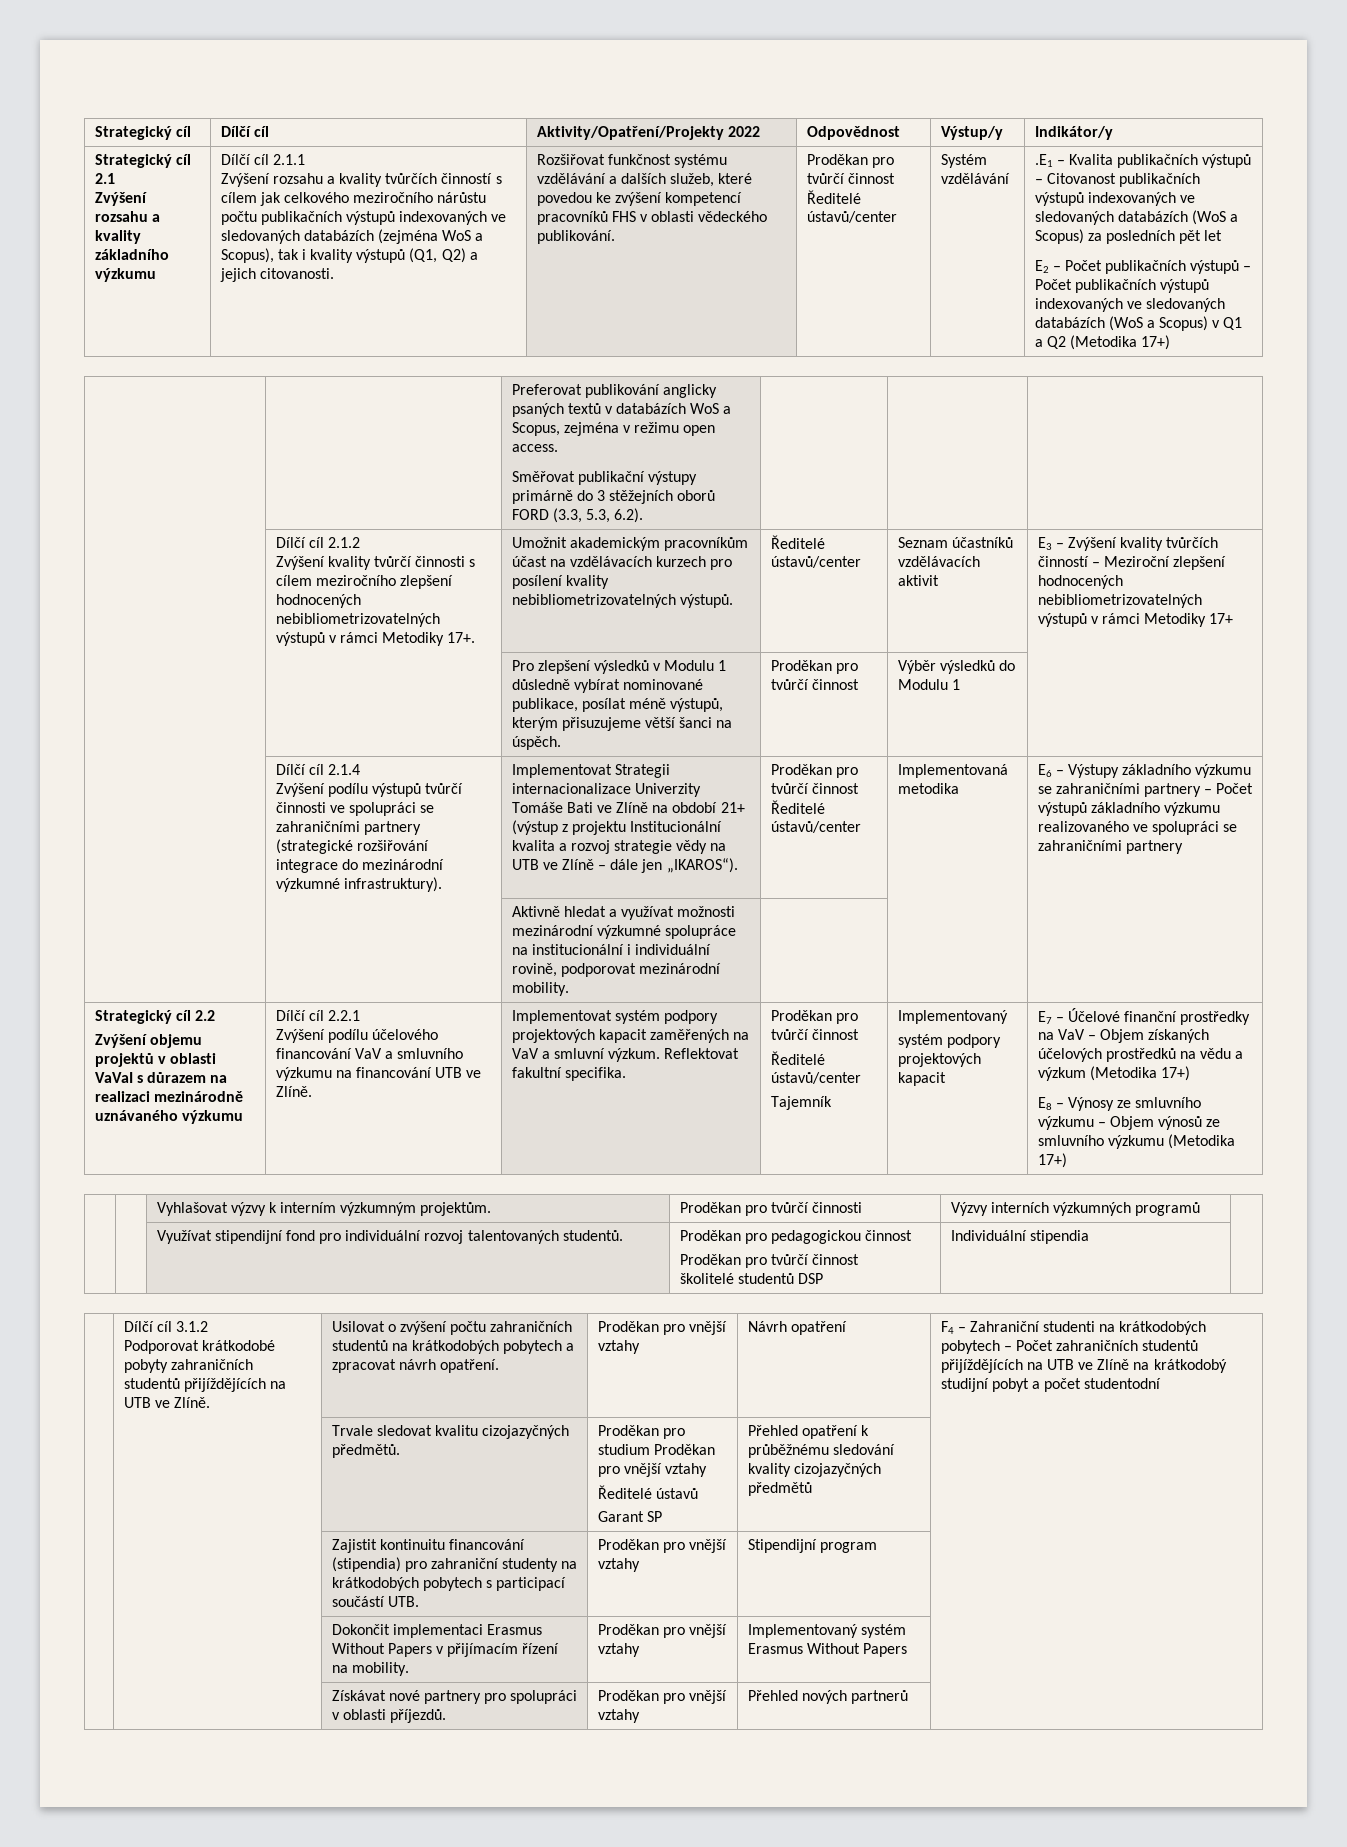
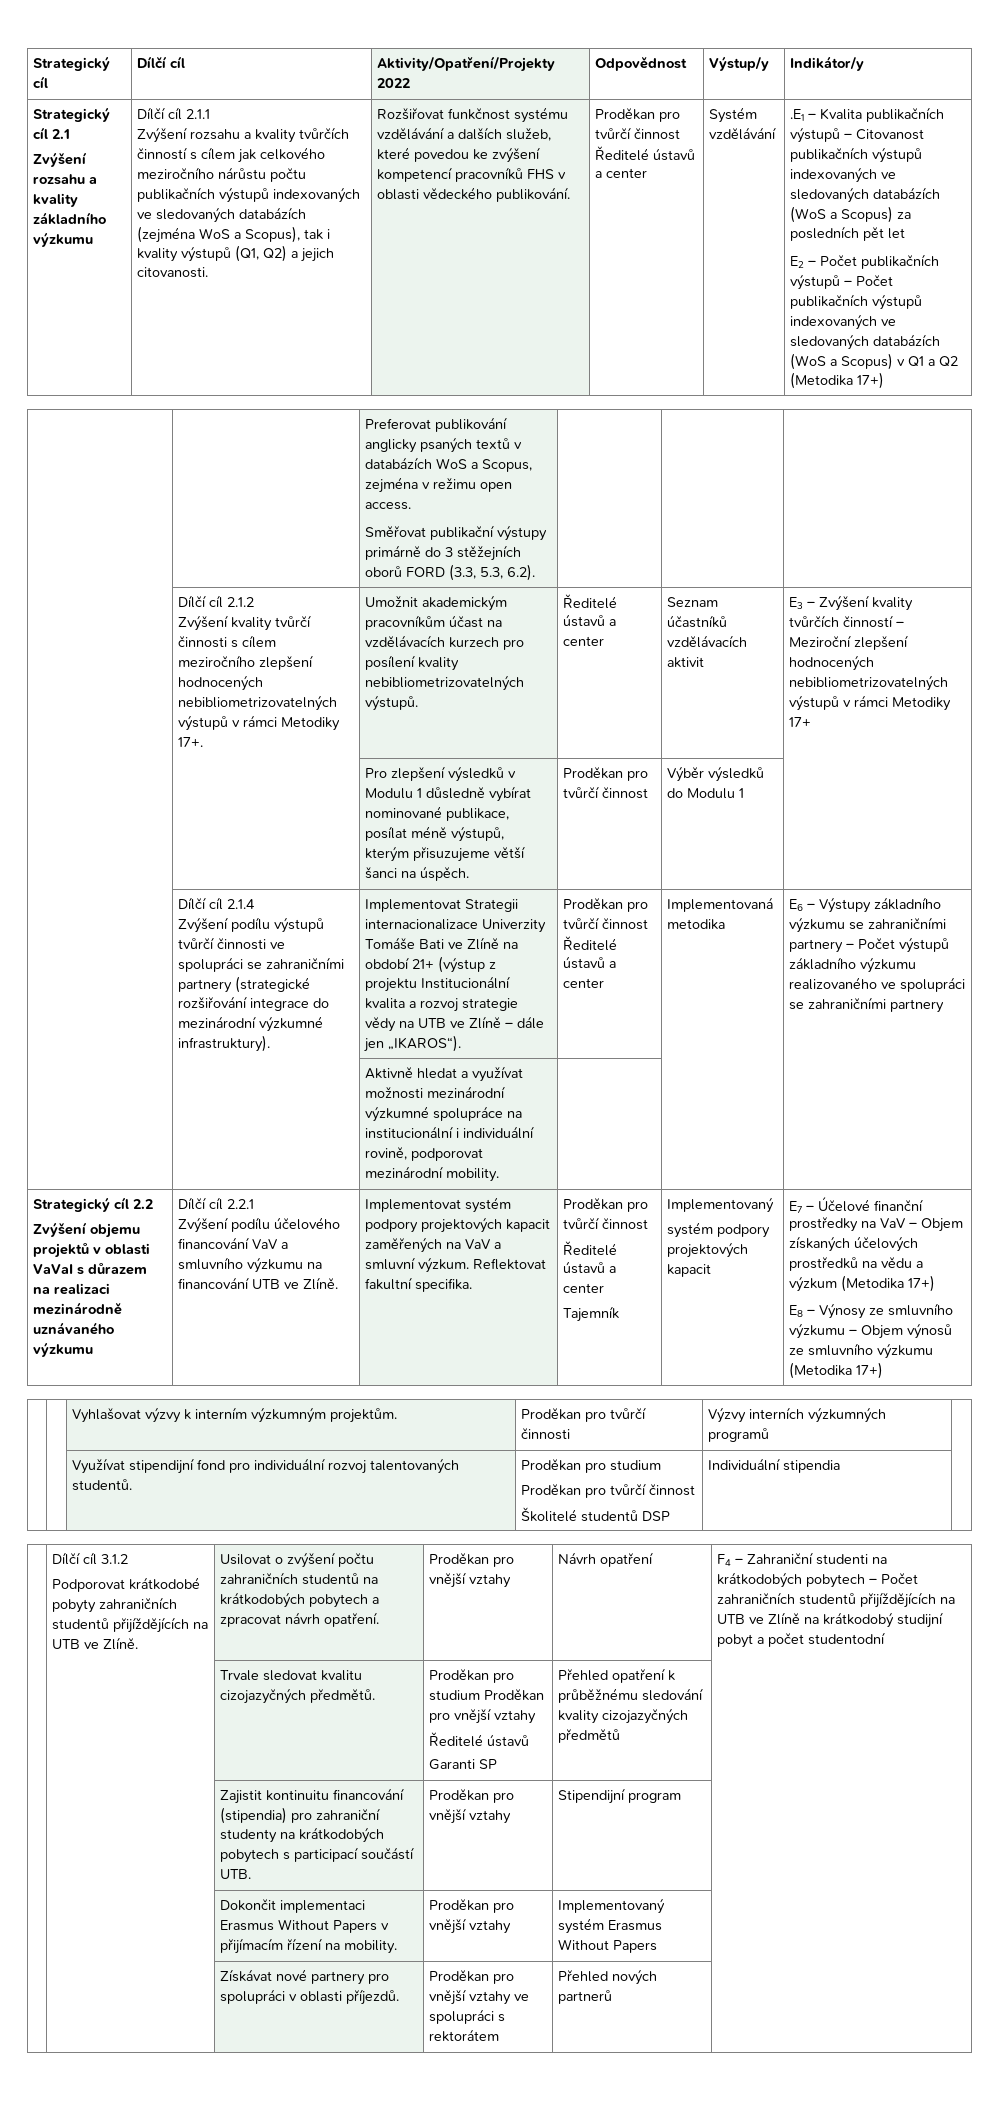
- Rozšiřovat funkčnost systému vzdělávání a dalších služeb, které povedou ke zvýšení kompetencí pracovníků FHS v oblasti vědeckého publikování. | Proděkan pro tvůrčí činnost Ředitelé ústavů/center
+ Rozšiřovat funkčnost systému vzdělávání a dalších služeb, které povedou ke zvýšení kompetencí pracovníků FHS v oblasti vědeckého publikování. | Proděkan pro tvůrčí činnost Ředitelé ústavů a center
- Umožnit akademickým pracovníkům účast na vzdělávacích kurzech pro posílení kvality nebibliometrizovatelných výstupů. | Ředitelé ústavů/center
+ Umožnit akademickým pracovníkům účast na vzdělávacích kurzech pro posílení kvality nebibliometrizovatelných výstupů. | Ředitelé ústavů a center
- Implementovat Strategii internacionalizace Univerzity Tomáše Bati ve Zlíně na období 21+ (výstup z projektu Institucionální kvalita a rozvoj strategie vědy na UTB ve Zlíně – dále jen „IKAROS“). | Proděkan pro tvůrčí činnost Ředitelé ústavů/center
+ Implementovat Strategii internacionalizace Univerzity Tomáše Bati ve Zlíně na období 21+ (výstup z projektu Institucionální kvalita a rozvoj strategie vědy na UTB ve Zlíně – dále jen „IKAROS“). | Proděkan pro tvůrčí činnost Ředitelé ústavů a center
  Reflektovat fakultní specifika. | Proděkan pro tvůrčí činnost
- Ředitelé ústavů/center
+ Ředitelé ústavů a center
- | | Využívat stipendijní fond pro individuální rozvoj talentovaných studentů. | Proděkan pro pedagogickou činnost
+ | | Využívat stipendijní fond pro individuální rozvoj talentovaných studentů. | Proděkan pro studium
  Proděkan pro tvůrčí činnost
- školitelé studentů DSP | Individuální stipendia |
+ Školitelé studentů DSP | Individuální stipendia |
  | | Trvale sledovat kvalitu cizojazyčných předmětů. | Proděkan pro studium Proděkan pro vnější vztahy
  Ředitelé ústavů
- Garant SP | Přehled opatření k průběžnému sledování kvality cizojazyčných předmětů |
+ Garanti SP | Přehled opatření k průběžnému sledování kvality cizojazyčných předmětů |
- | | Získávat nové partnery pro spolupráci v oblasti příjezdů. | Proděkan pro vnější vztahy | Přehled nových partnerů |
+ | | Získávat nové partnery pro spolupráci v oblasti příjezdů. | Proděkan pro vnější vztahy ve spolupráci s rektorátem | Přehled nových partnerů |

